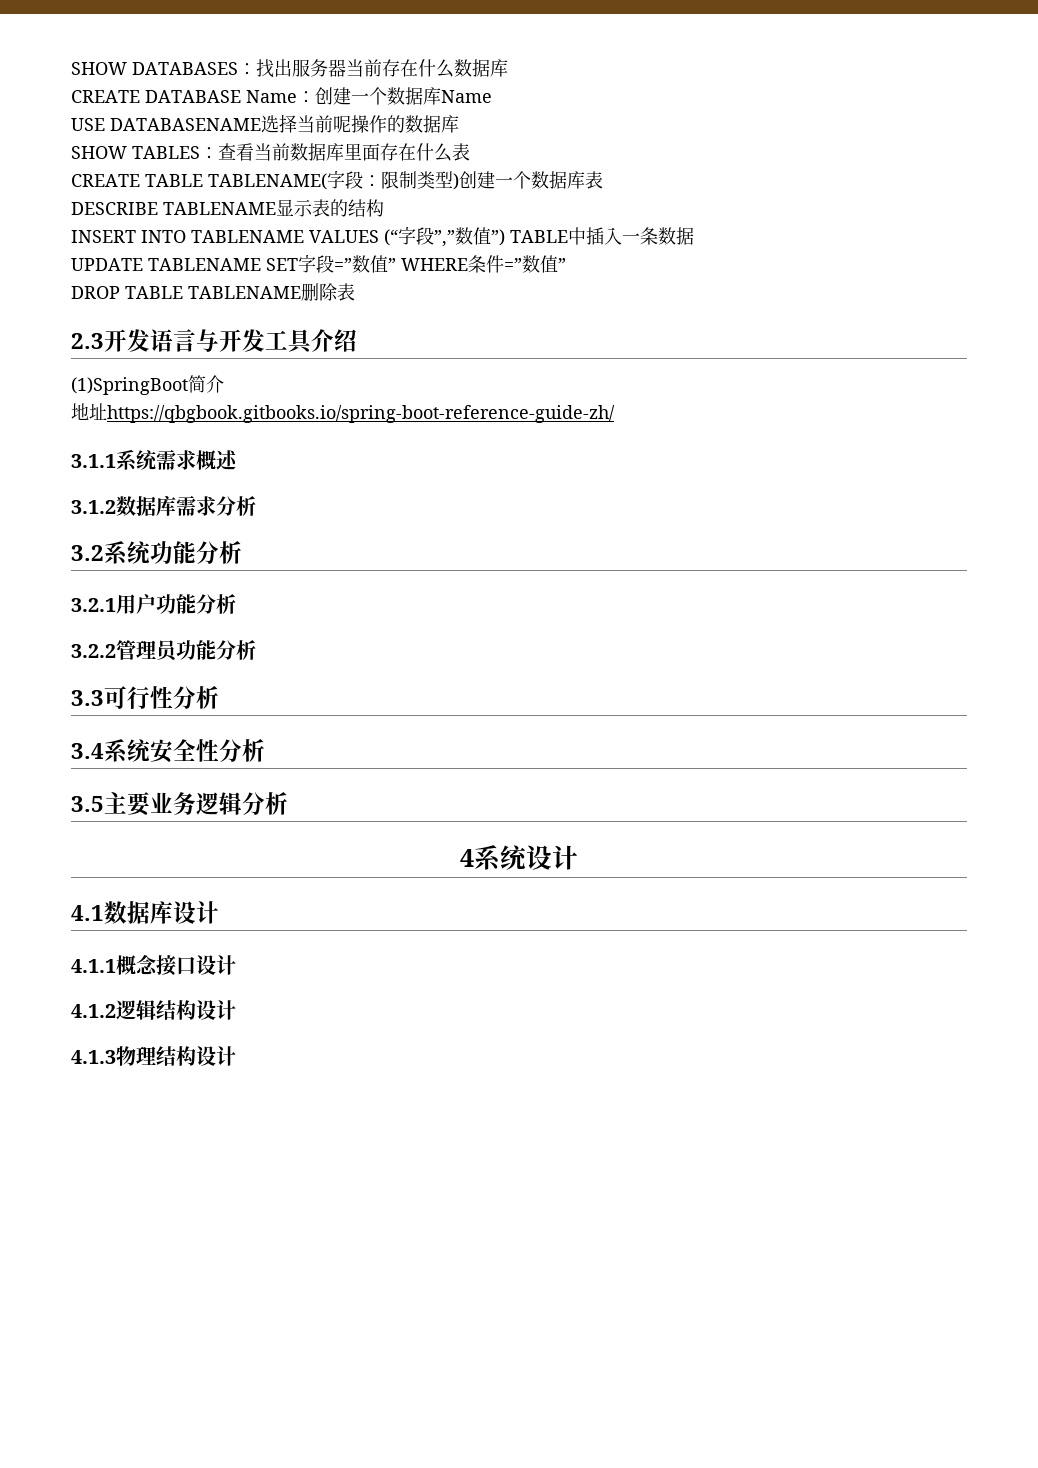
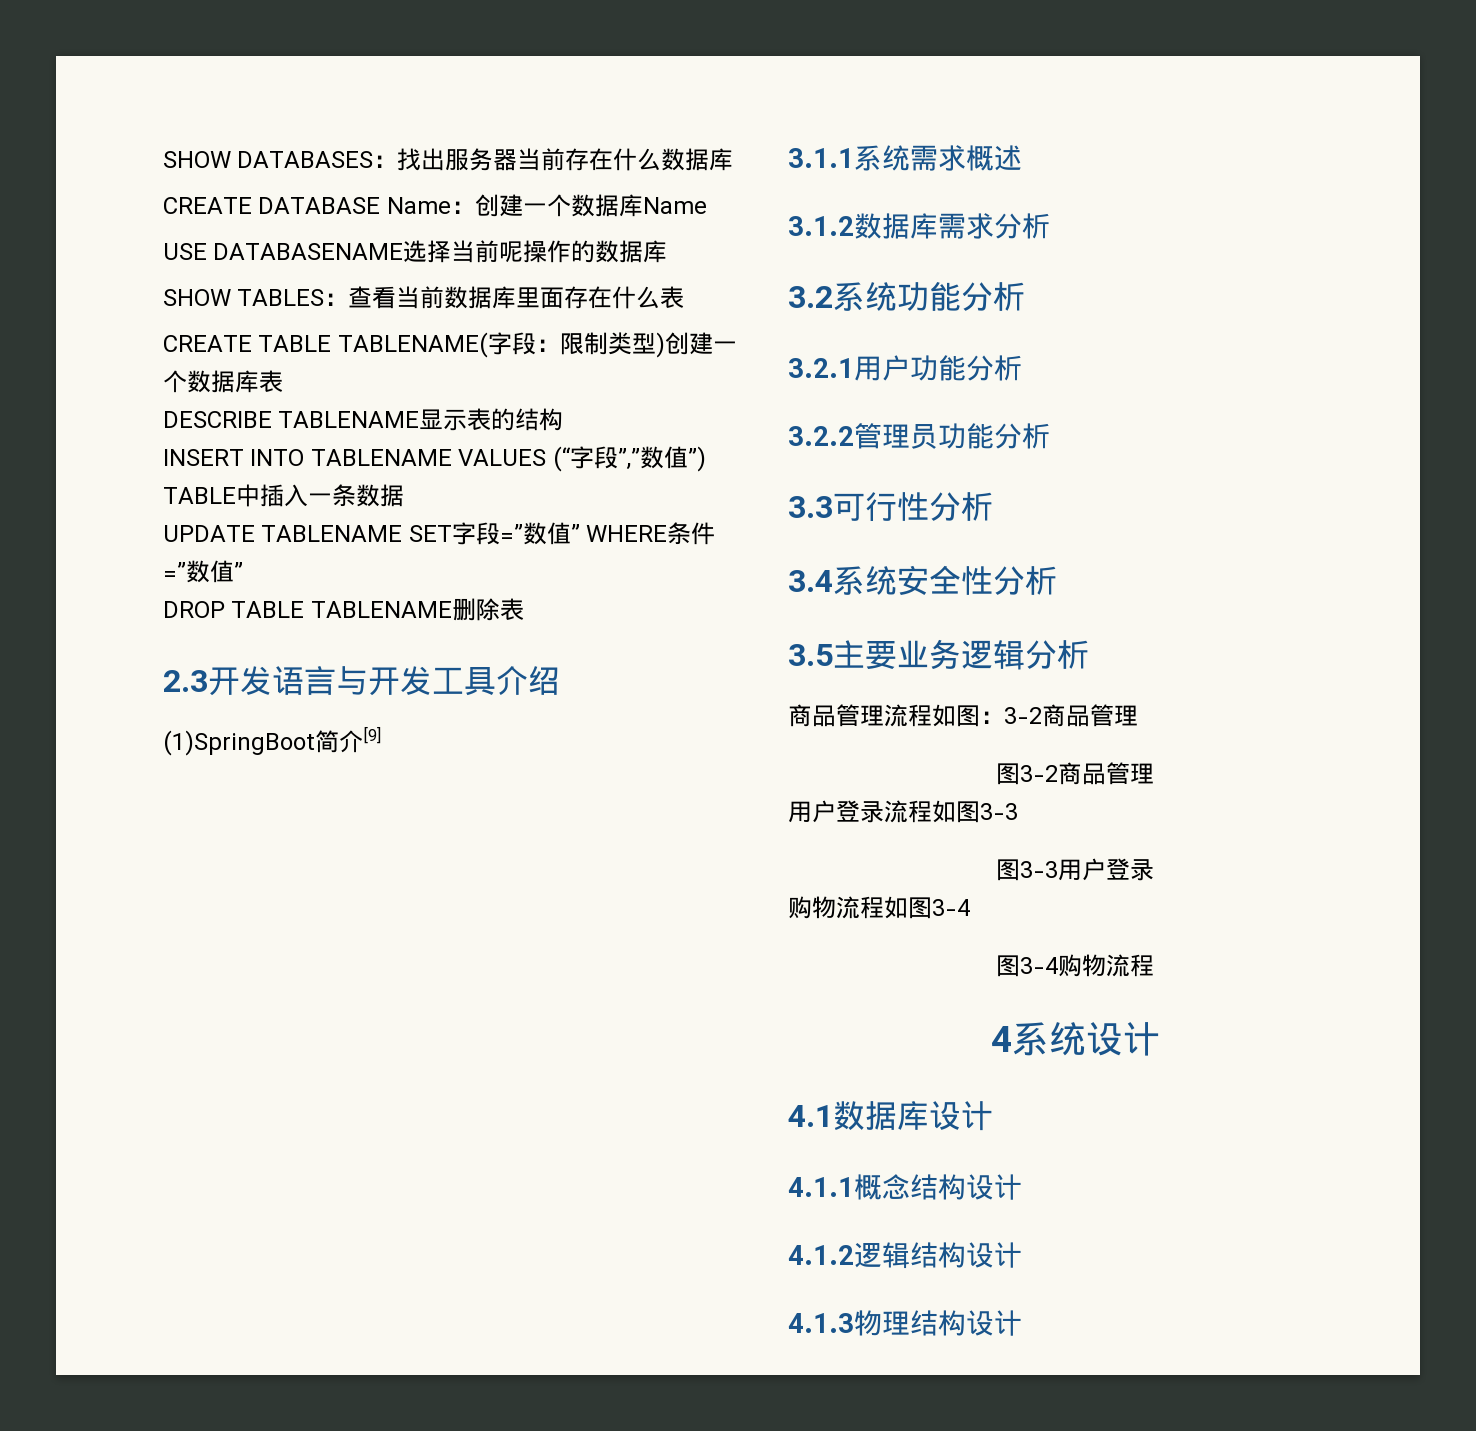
- (1)SpringBoot简介
- 地址https://qbgbook.gitbooks.io/spring-boot-reference-guide-zh/
+ (1)SpringBoot简介[9]
+ 商品管理流程如图：3-2商品管理
+ 图3-2商品管理
+ 用户登录流程如图3-3
+ 图3-3用户登录
+ 购物流程如图3-4
+ 图3-4购物流程
- 4.1.1概念接口设计
+ 4.1.1概念结构设计

